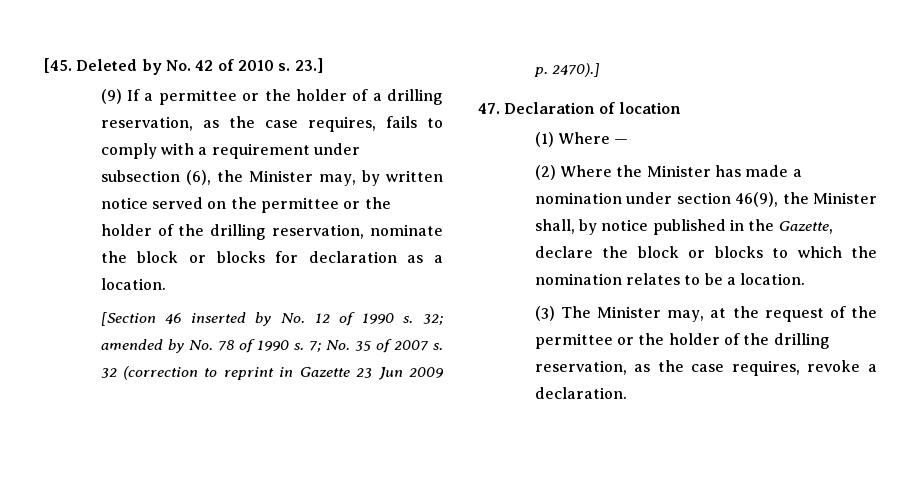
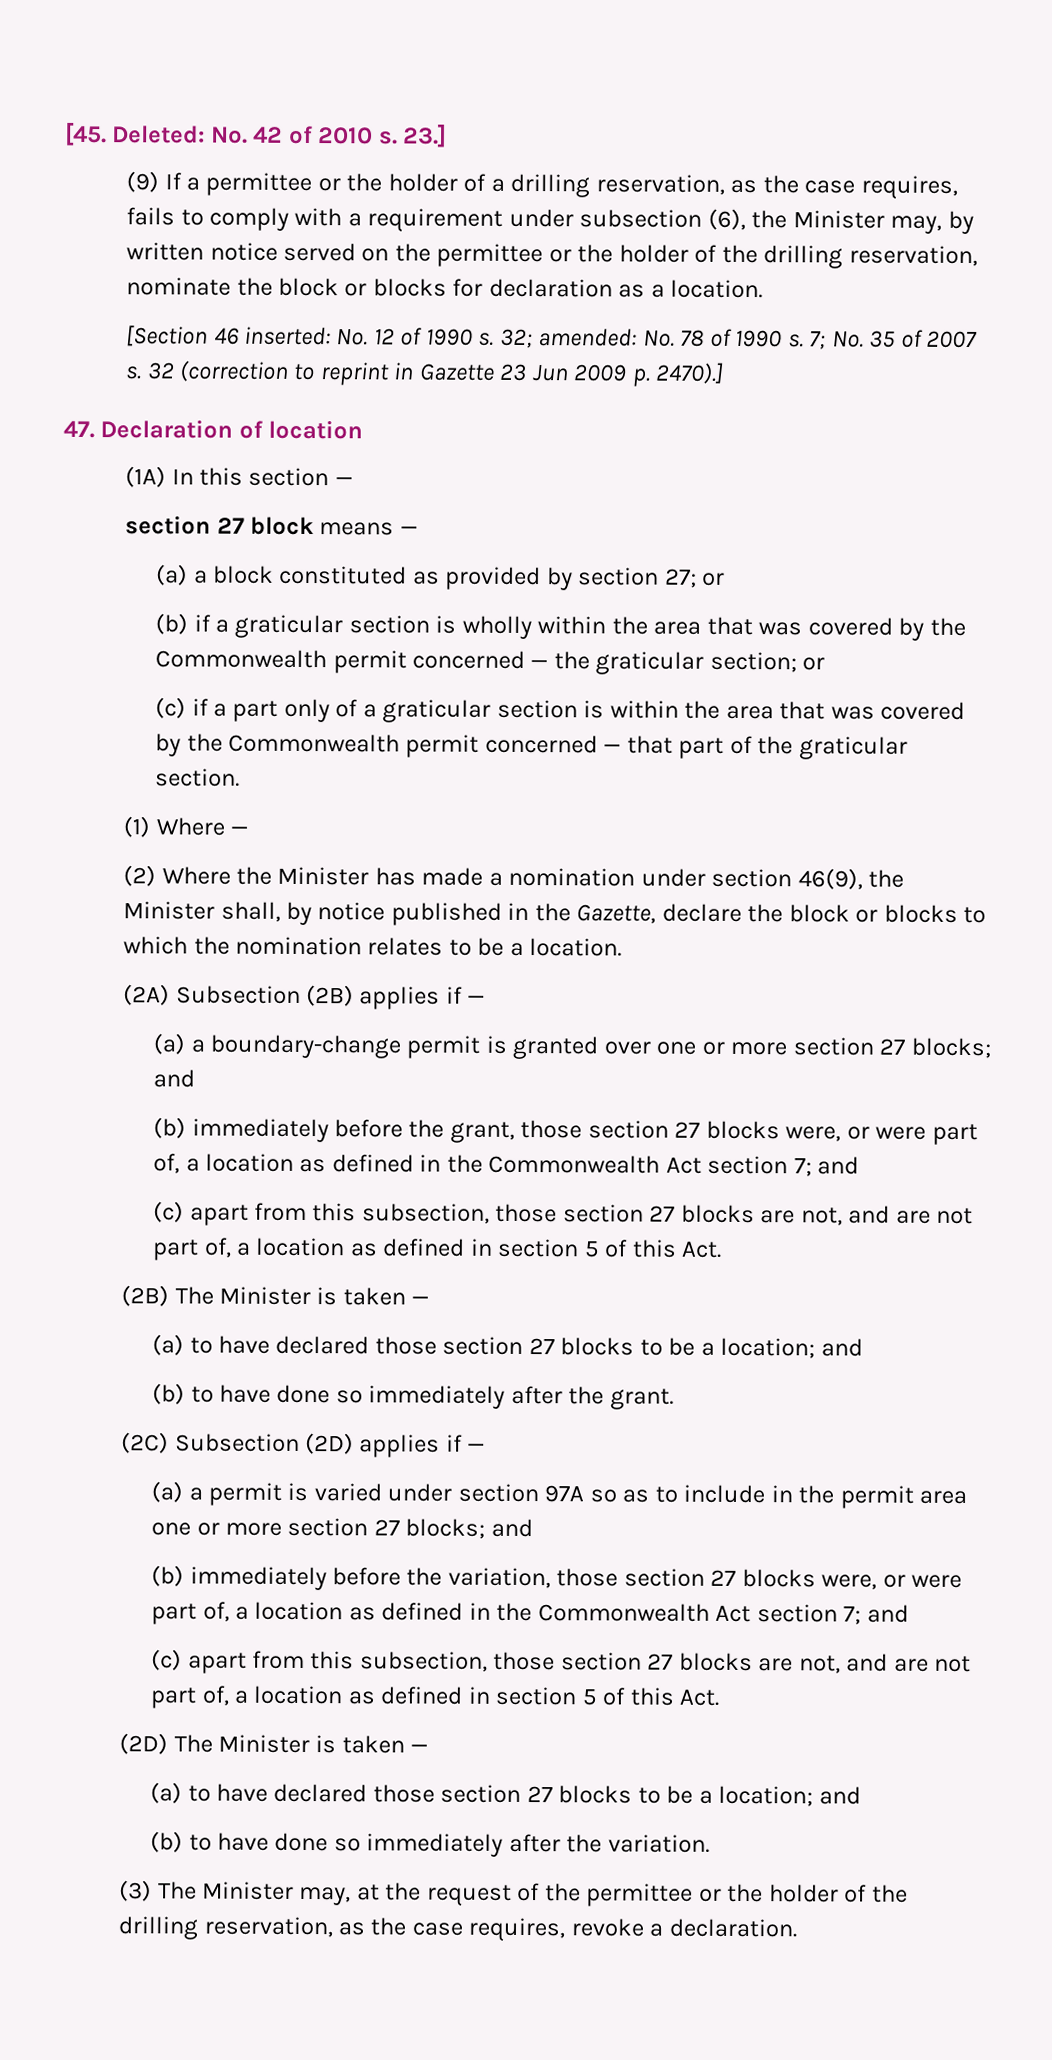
- [45. Deleted by No. 42 of 2010 s.
+ [45. Deleted: No. 42 of 2010 s.
- [Section 46 inserted by No. 12 of 1990 s.
+ [Section 46 inserted: No. 12 of 1990 s.
- 32; amended by No. 78 of 1990 s.
+ 32; amended: No. 78 of 1990 s.
+ (1A) In this section —
+ section 27 block means —
+ (a) a block constituted as provided by section 27; or
+ (b) if a graticular section is wholly within the area that was covered by the Commonwealth permit concerned — the graticular section; or
+ (c) if a part only of a graticular section is within the area that was covered by the Commonwealth permit concerned — that part of the graticular section.
+ (2A) Subsection (2B) applies if —
+ (a) a boundary-change permit is granted over one or more section 27 blocks; and
+ (b) immediately before the grant, those section 27 blocks were, or were part of, a location as defined in the Commonwealth Act section 7; and
+ (c) apart from this subsection, those section 27 blocks are not, and are not part of, a location as defined in section 5 of this Act.
+ (2B) The Minister is taken —
+ (a) to have declared those section 27 blocks to be a location; and
+ (b) to have done so immediately after the grant.
+ (2C) Subsection (2D) applies if —
+ (a) a permit is varied under section 97A so as to include in the permit area one or more section 27 blocks; and
+ (b) immediately before the variation, those section 27 blocks were, or were part of, a location as defined in the Commonwealth Act section 7; and
+ (c) apart from this subsection, those section 27 blocks are not, and are not part of, a location as defined in section 5 of this Act.
+ (2D) The Minister is taken —
+ (a) to have declared those section 27 blocks to be a location; and
+ (b) to have done so immediately after the variation.

